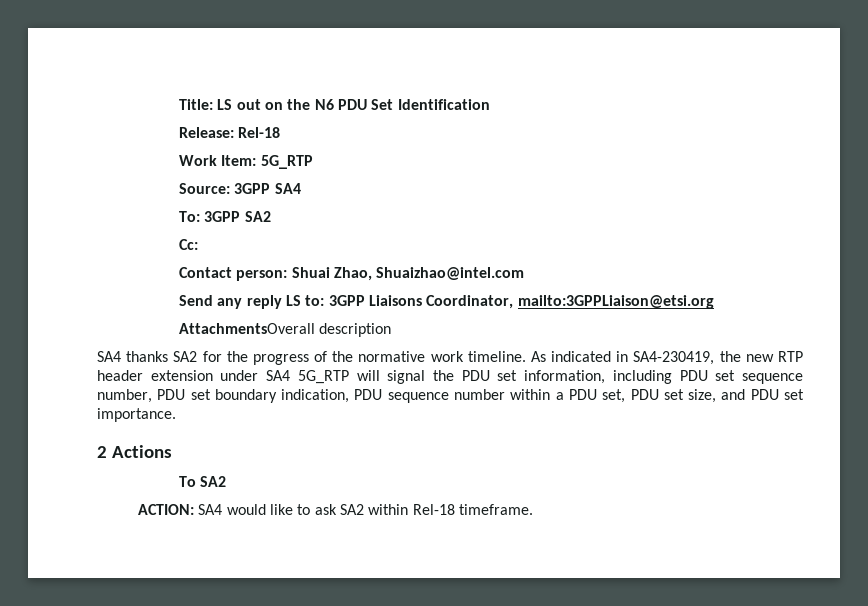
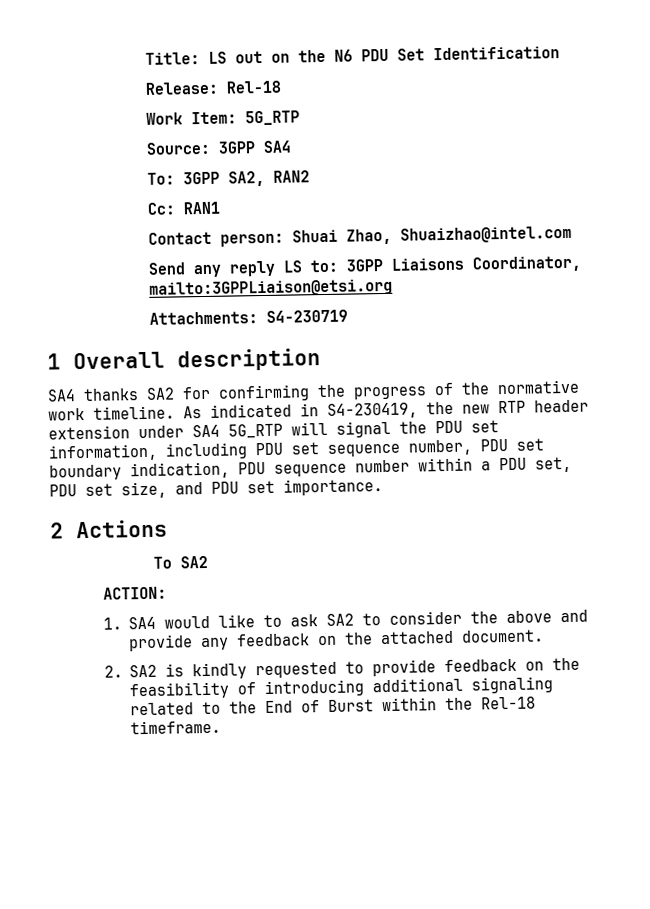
- To: 3GPP SA2
+ To: 3GPP SA2, RAN2
- Cc:
+ Cc: RAN1
- AttachmentsOverall description
+ Attachments: S4-230719
+ 1 Overall description
- SA4 thanks SA2 for the progress of the normative work timeline.
+ SA4 thanks SA2 for confirming the progress of the normative work timeline.
- As indicated in SA4-230419, the new RTP header extension under SA4 5G_RTP will signal the PDU set information, including PDU set sequence number, PDU set boundary indication, PDU sequence number within a PDU set, PDU set size, and PDU set importance.
+ As indicated in S4-230419, the new RTP header extension under SA4 5G_RTP will signal the PDU set information, including PDU set sequence number, PDU set boundary indication, PDU sequence number within a PDU set, PDU set size, and PDU set importance.
- ACTION: SA4 would like to ask SA2 within Rel-18 timeframe.
+ ACTION:
+ 1. SA4 would like to ask SA2 to consider the above and provide any feedback on the attached document.
+ 2. SA2 is kindly requested to provide feedback on the feasibility of introducing additional signaling related to the End of Burst within the Rel-18 timeframe.

